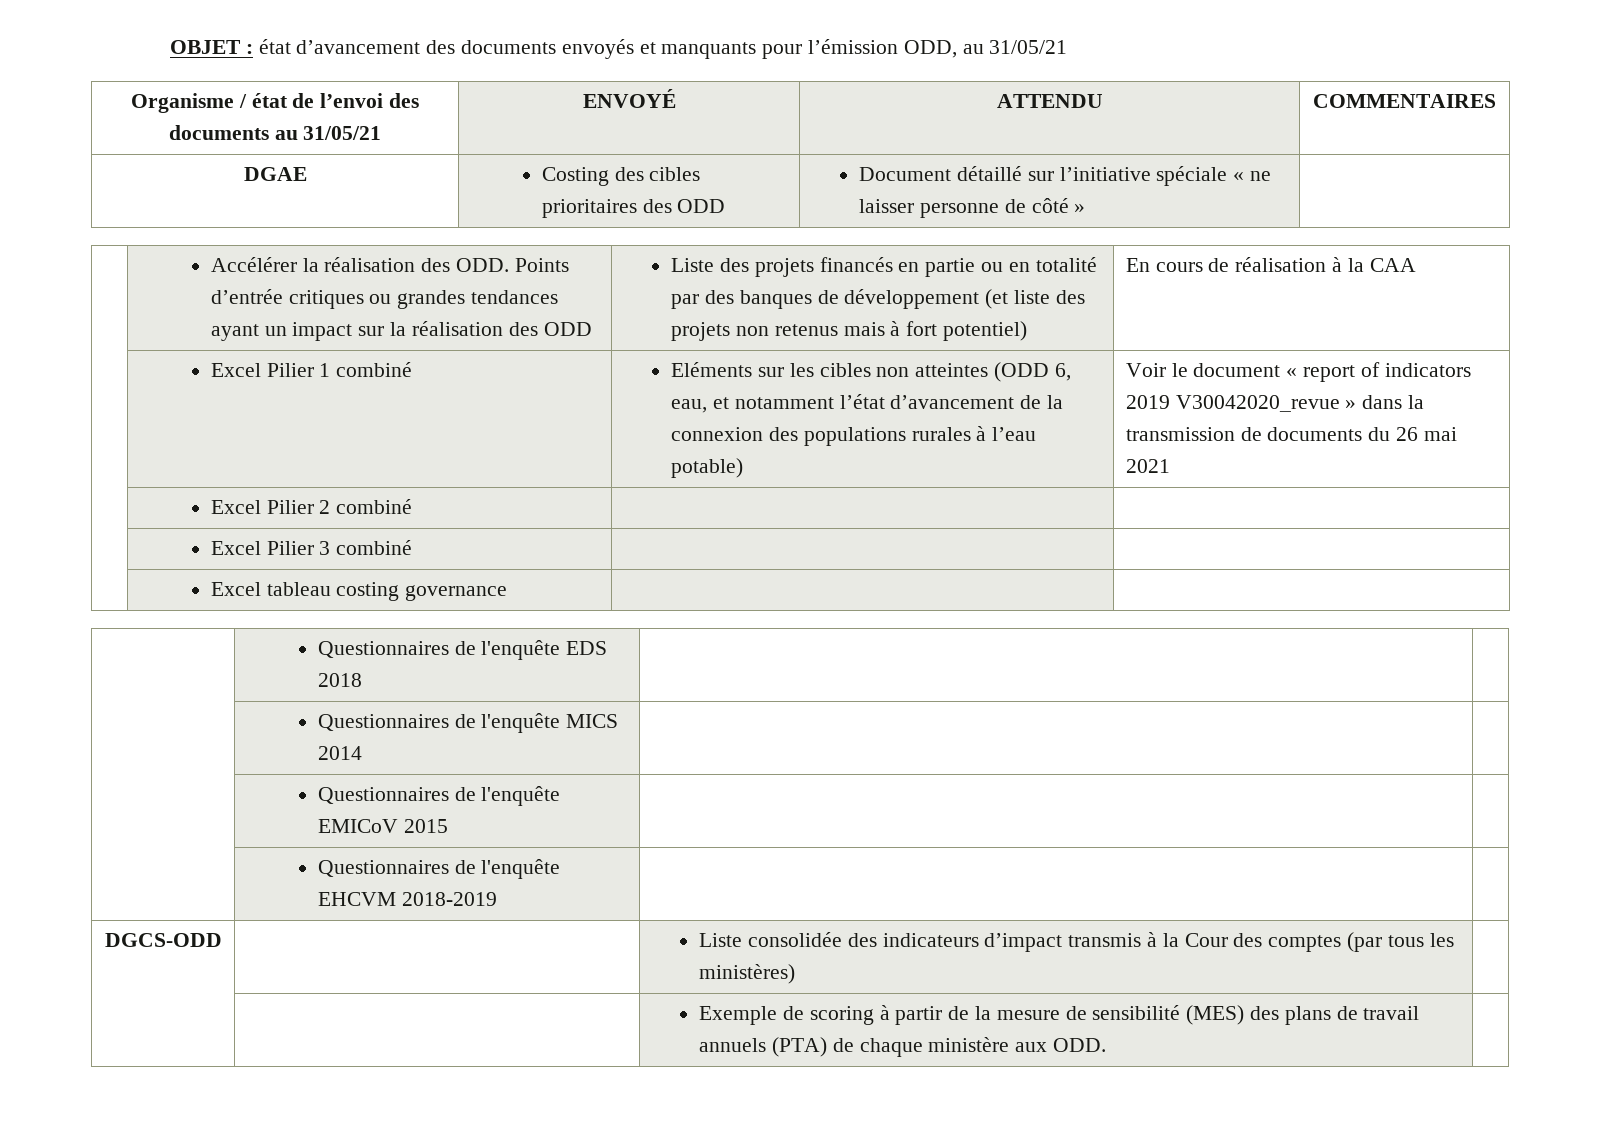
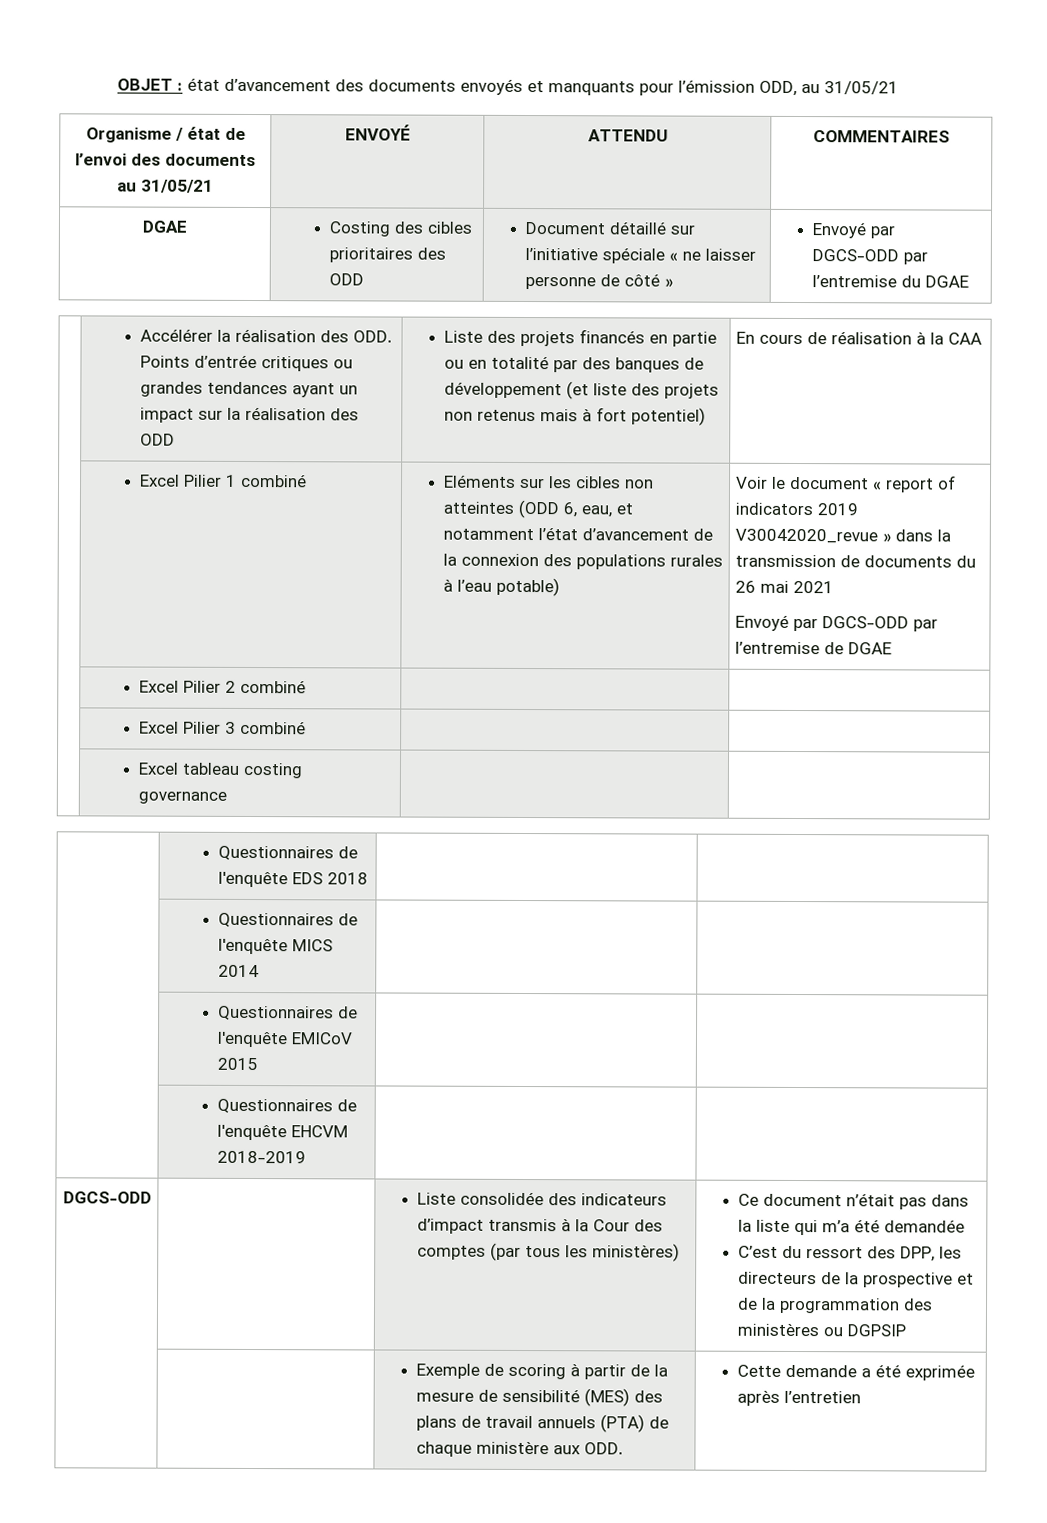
- DGAE | Costing des cibles prioritaires des ODD | Document détaillé sur l’initiative spéciale « ne laisser personne de côté » |
+ DGAE | Costing des cibles prioritaires des ODD | Document détaillé sur l’initiative spéciale « ne laisser personne de côté » | Envoyé par DGCS-ODD par l’entremise du DGAE
+ Envoyé par DGCS-ODD par l’entremise de DGAE
+ Ce document n’était pas dans la liste qui m’a été demandée
+ C’est du ressort des DPP, les directeurs de la prospective et de la programmation des ministères ou DGPSIP
- | | Exemple de scoring à partir de la mesure de sensibilité (MES) des plans de travail annuels (PTA) de chaque ministère aux ODD. |
+ | | Exemple de scoring à partir de la mesure de sensibilité (MES) des plans de travail annuels (PTA) de chaque ministère aux ODD. | Cette demande a été exprimée après l’entretien

